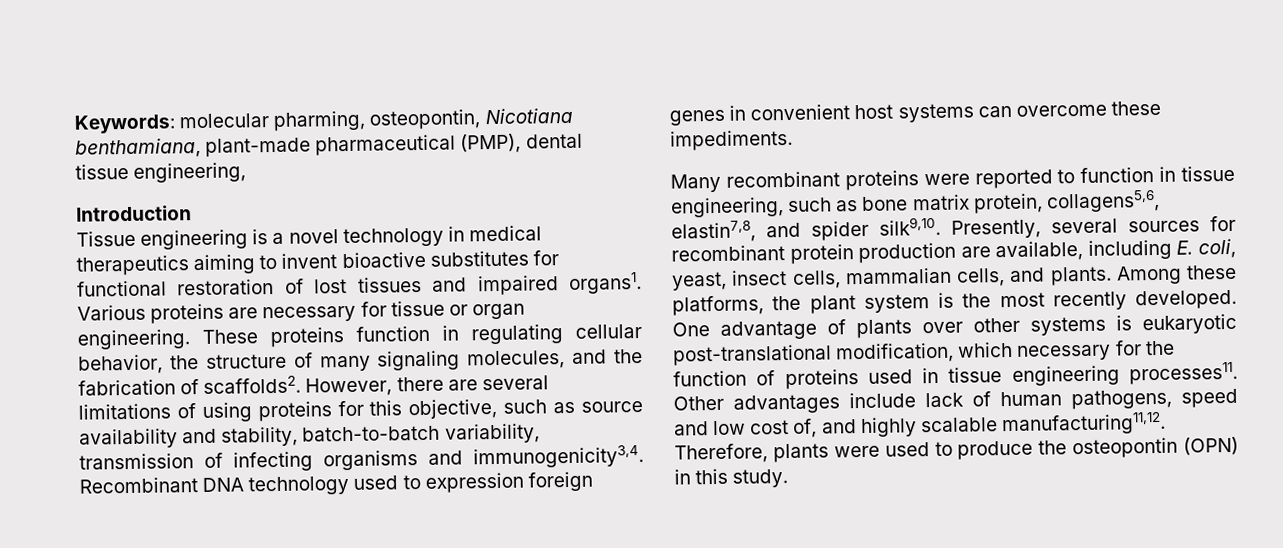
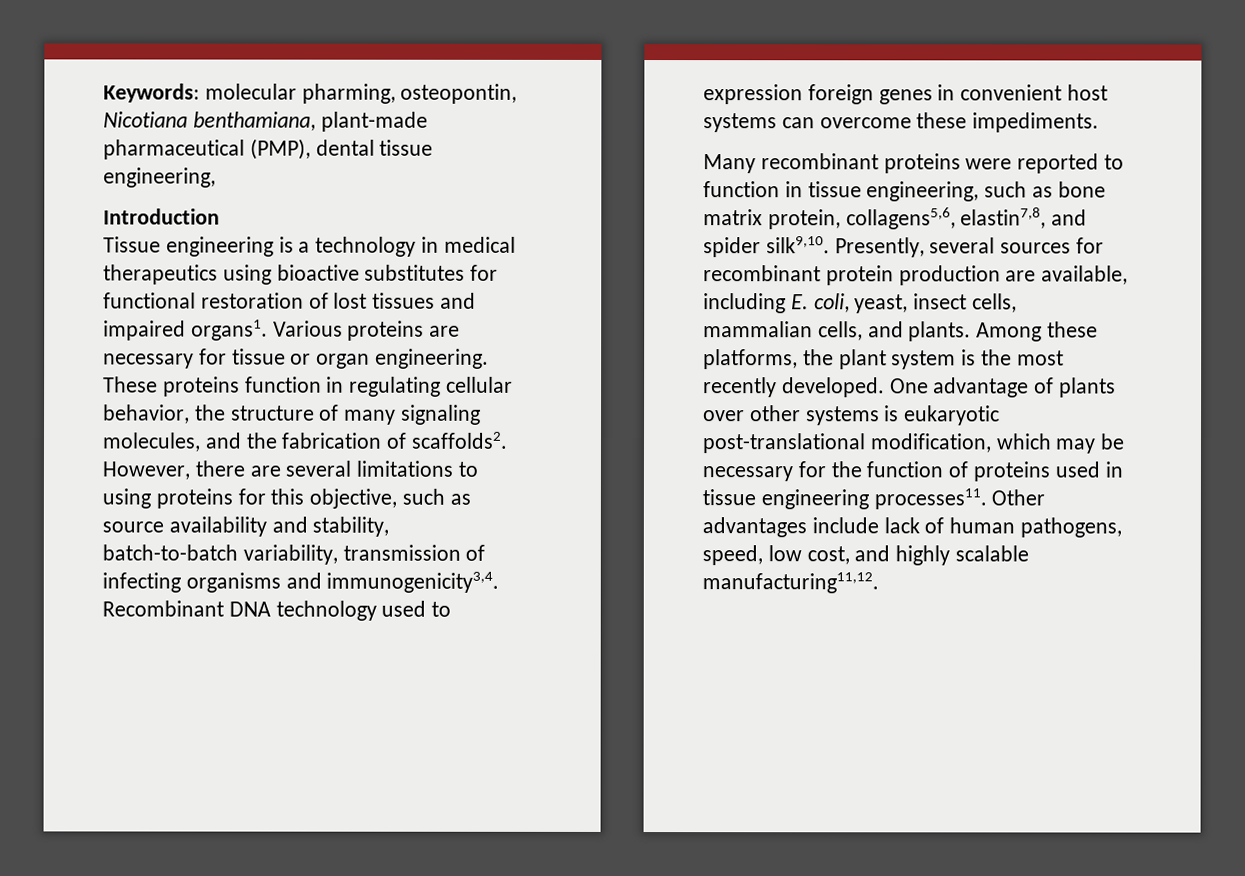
- Tissue engineering is a novel technology in medical therapeutics aiming to invent bioactive substitutes for functional restoration of lost tissues and impaired organs1.
+ Tissue engineering is a technology in medical therapeutics using bioactive substitutes for functional restoration of lost tissues and impaired organs1.
- However, there are several limitations of using proteins for this objective, such as source availability and stability, batch-to-batch variability, transmission of infecting organisms and immunogenicity3,4.
+ However, there are several limitations to using proteins for this objective, such as source availability and stability, batch-to-batch variability, transmission of infecting organisms and immunogenicity3,4.
- One advantage of plants over other systems is eukaryotic post-translational modification, which necessary for the function of proteins used in tissue engineering processes11.
+ One advantage of plants over other systems is eukaryotic post-translational modification, which may be necessary for the function of proteins used in tissue engineering processes11.
- Other advantages include lack of human pathogens, speed and low cost of, and highly scalable manufacturing11,12. Therefore, plants were used to produce the osteopontin (OPN) in this study.
+ Other advantages include lack of human pathogens, speed, low cost, and highly scalable manufacturing11,12.

